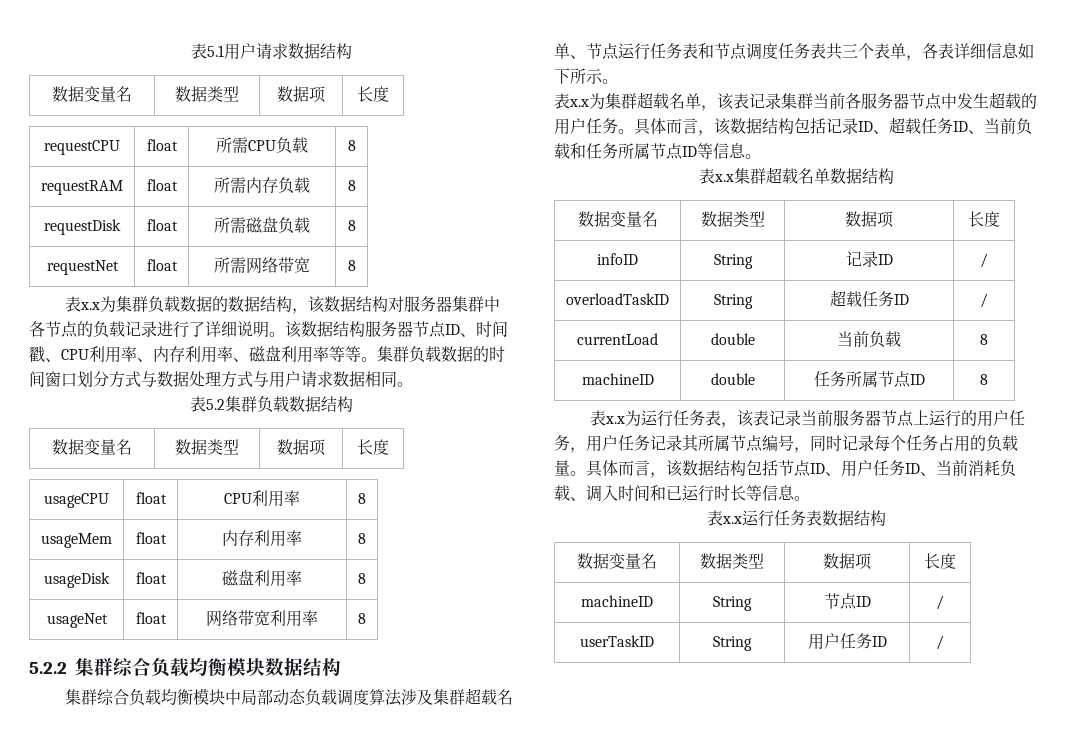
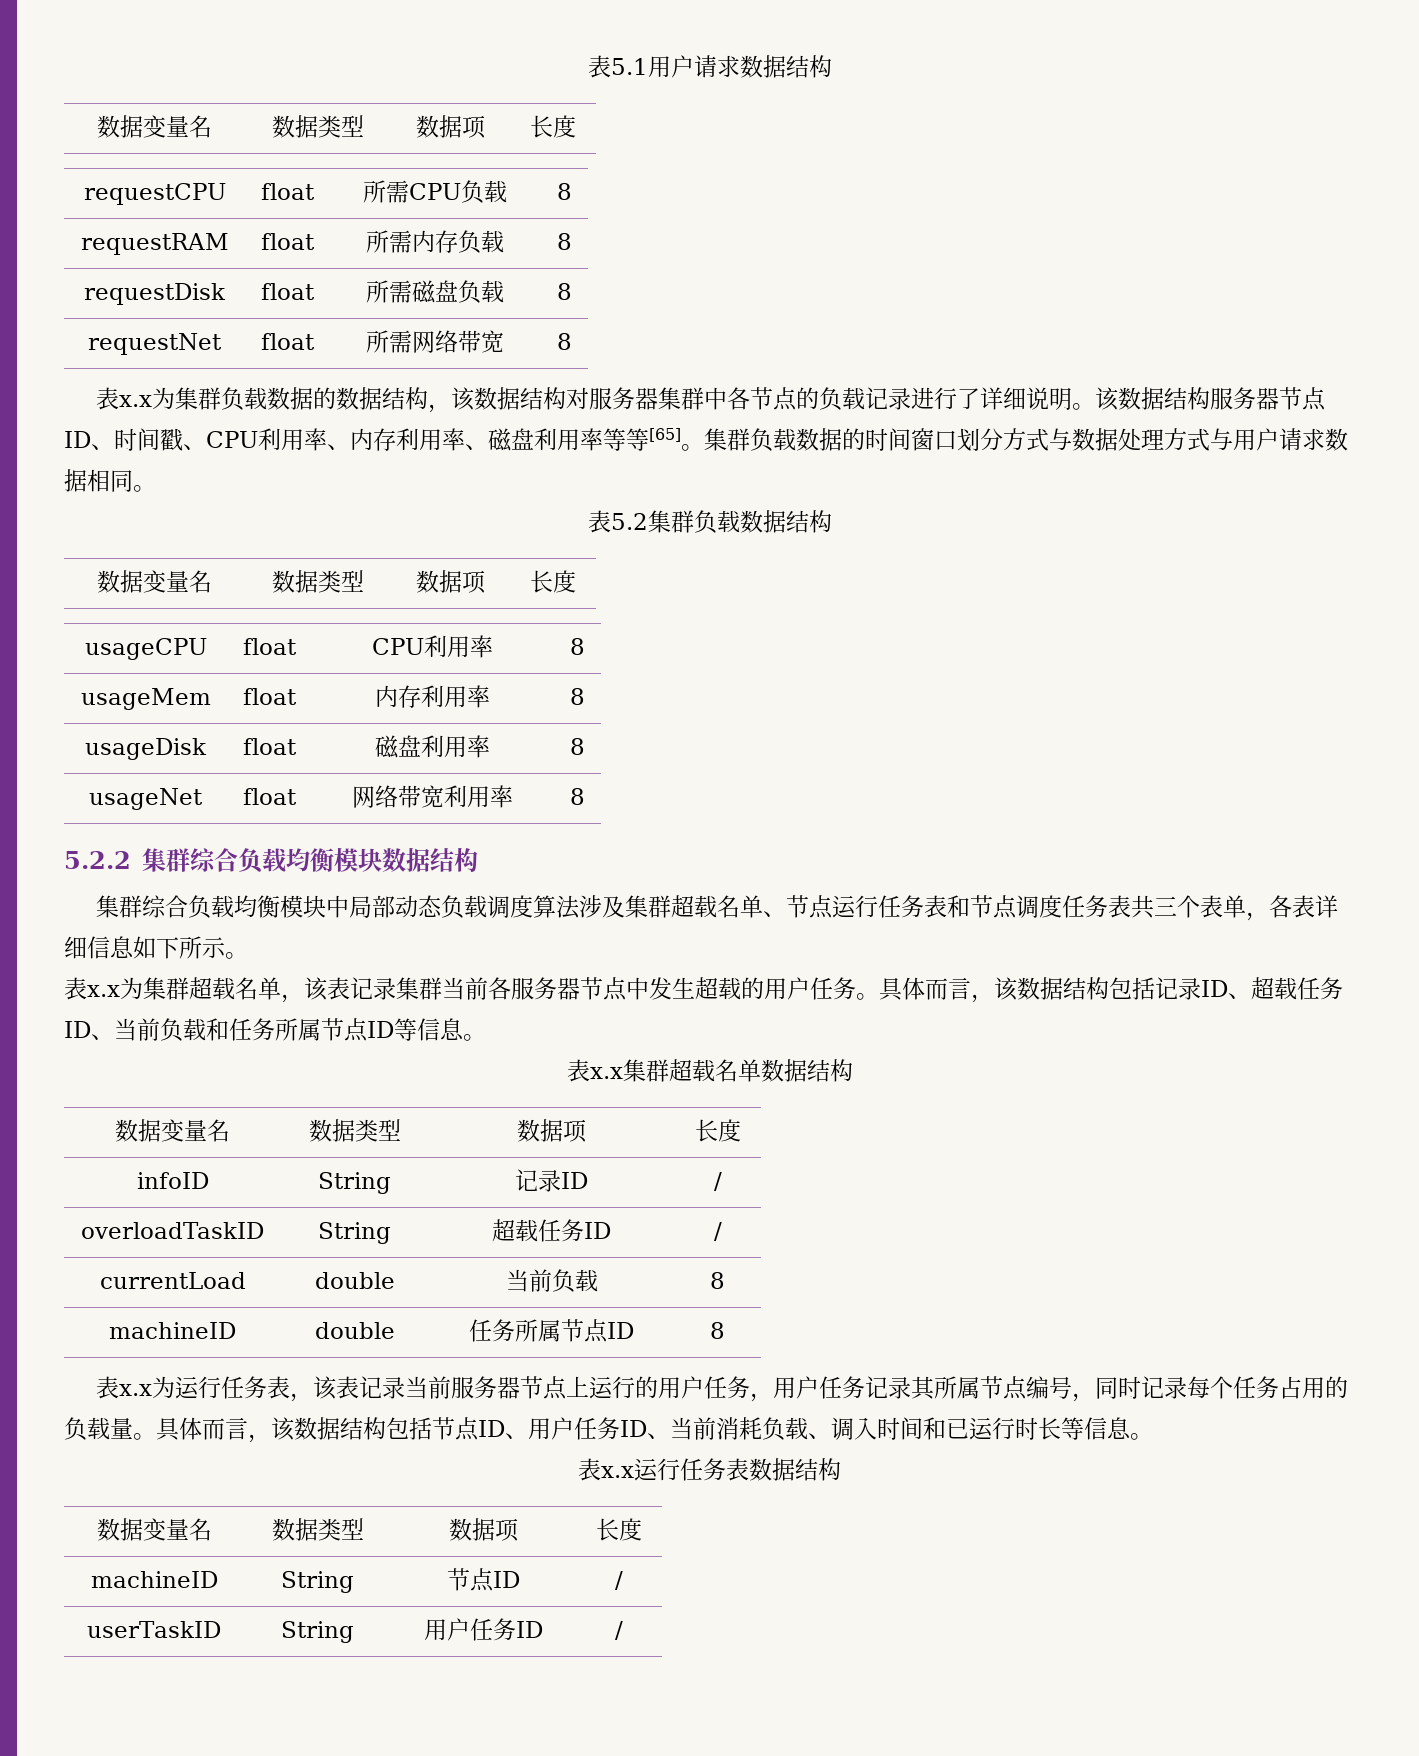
- 该数据结构服务器节点ID、时间戳、CPU利用率、内存利用率、磁盘利用率等等。
+ 该数据结构服务器节点ID、时间戳、CPU利用率、内存利用率、磁盘利用率等等[65]。

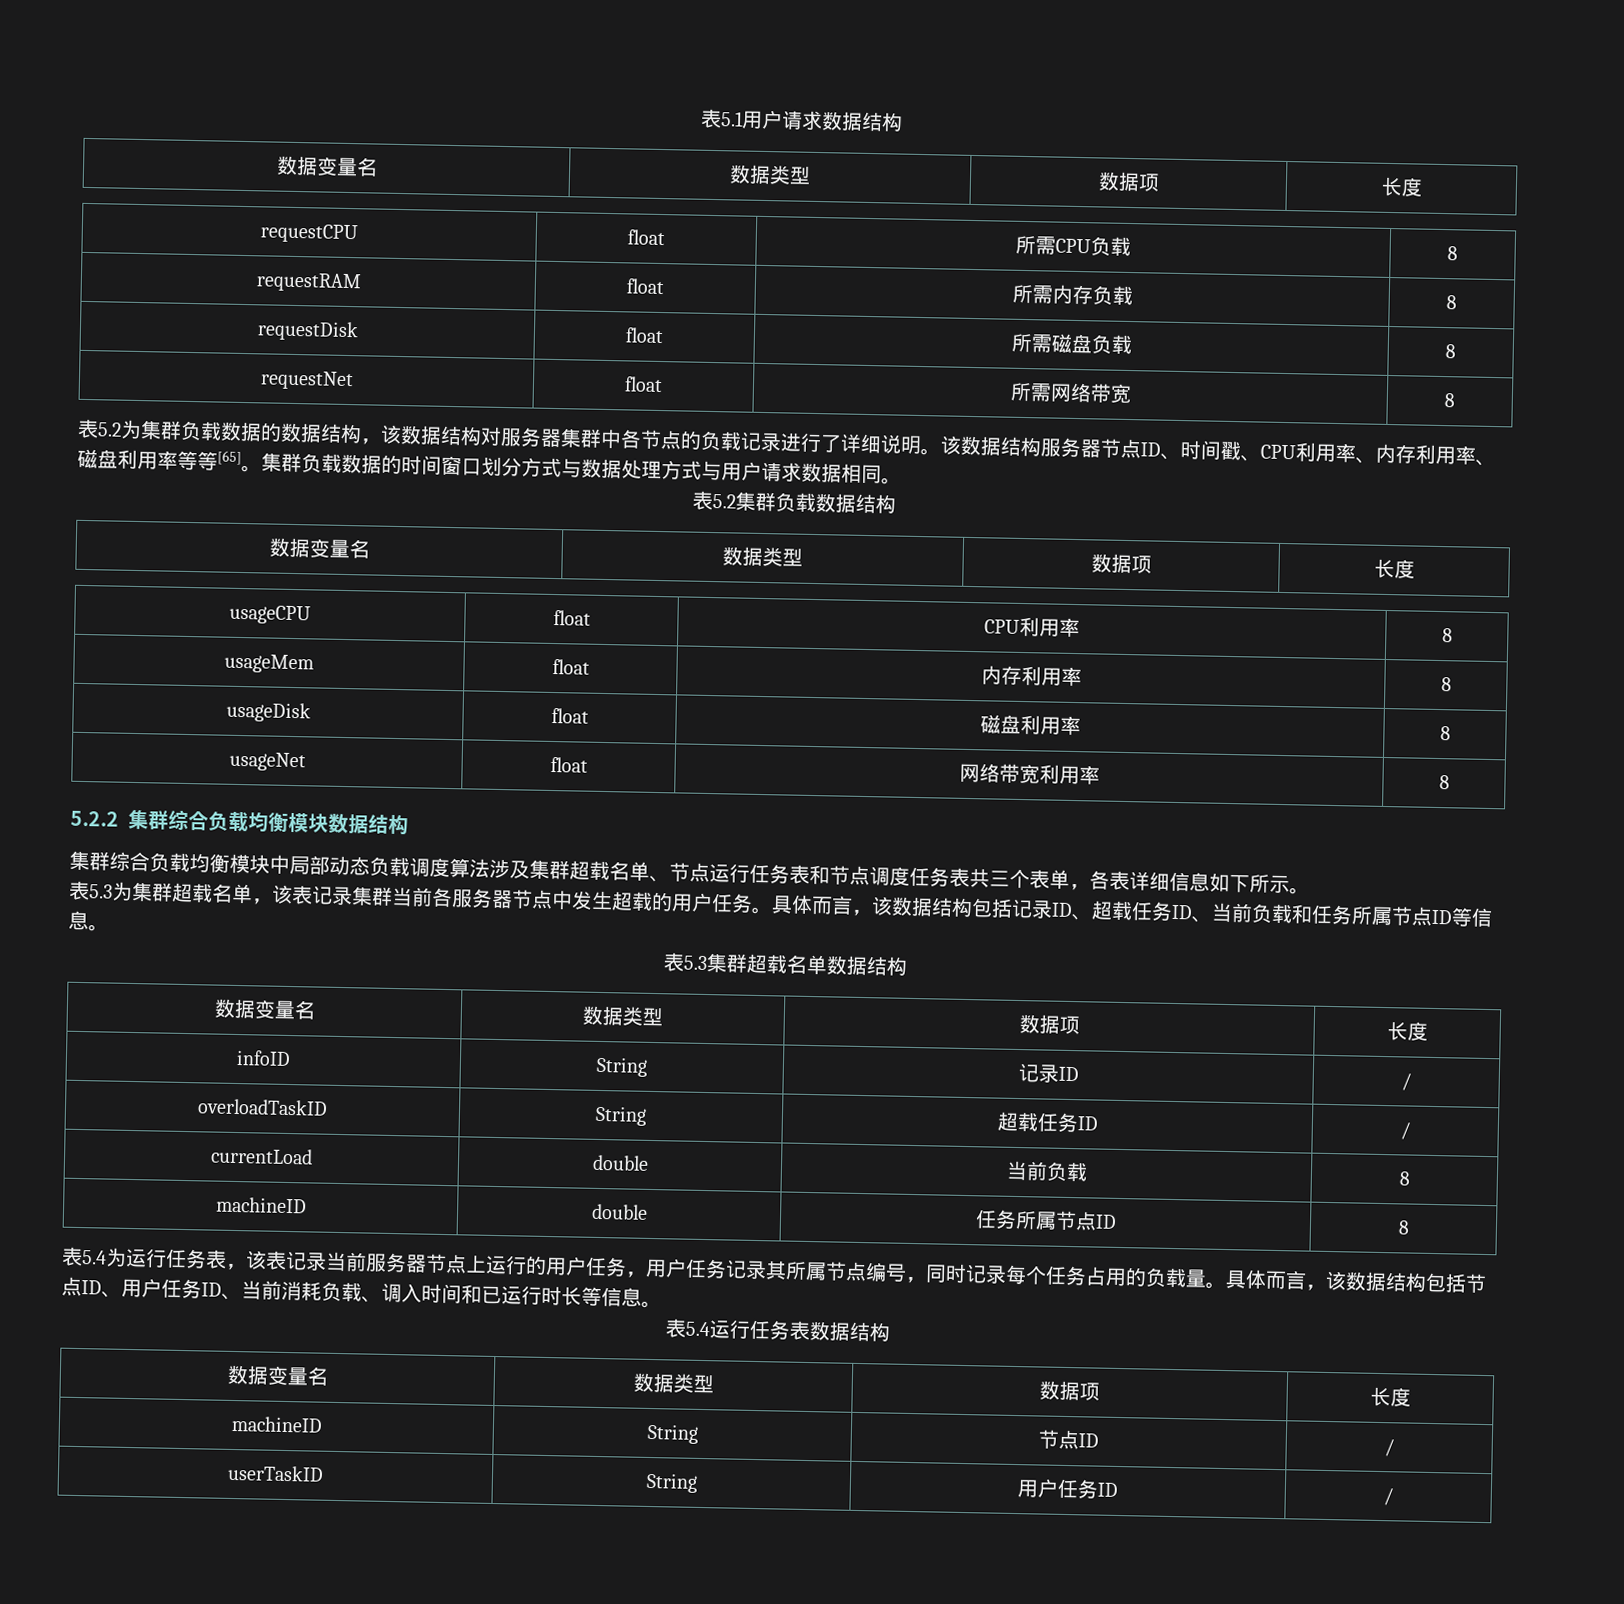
- 表x.x为集群负载数据的数据结构，该数据结构对服务器集群中各节点的负载记录进行了详细说明。
+ 表5.2为集群负载数据的数据结构，该数据结构对服务器集群中各节点的负载记录进行了详细说明。
- 表x.x为集群超载名单，该表记录集群当前各服务器节点中发生超载的用户任务。
+ 表5.3为集群超载名单，该表记录集群当前各服务器节点中发生超载的用户任务。
- 表x.x集群超载名单数据结构
+ 表5.3集群超载名单数据结构
- 表x.x为运行任务表，该表记录当前服务器节点上运行的用户任务，用户任务记录其所属节点编号，同时记录每个任务占用的负载量。
+ 表5.4为运行任务表，该表记录当前服务器节点上运行的用户任务，用户任务记录其所属节点编号，同时记录每个任务占用的负载量。
- 表x.x运行任务表数据结构
+ 表5.4运行任务表数据结构

